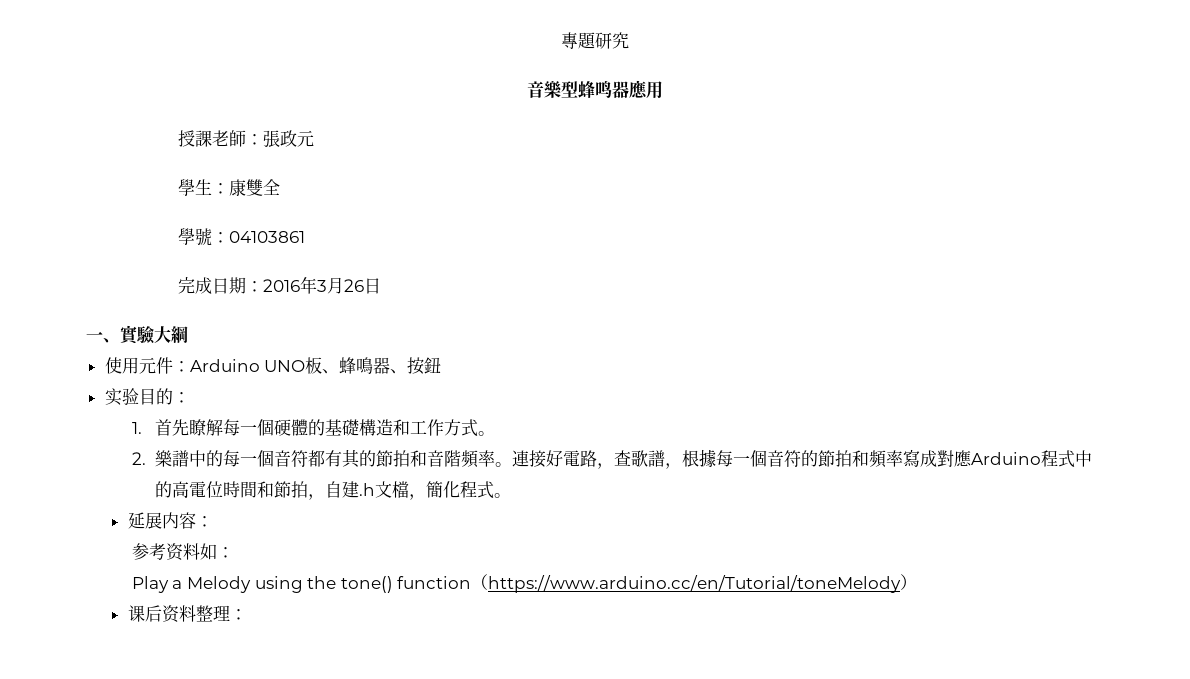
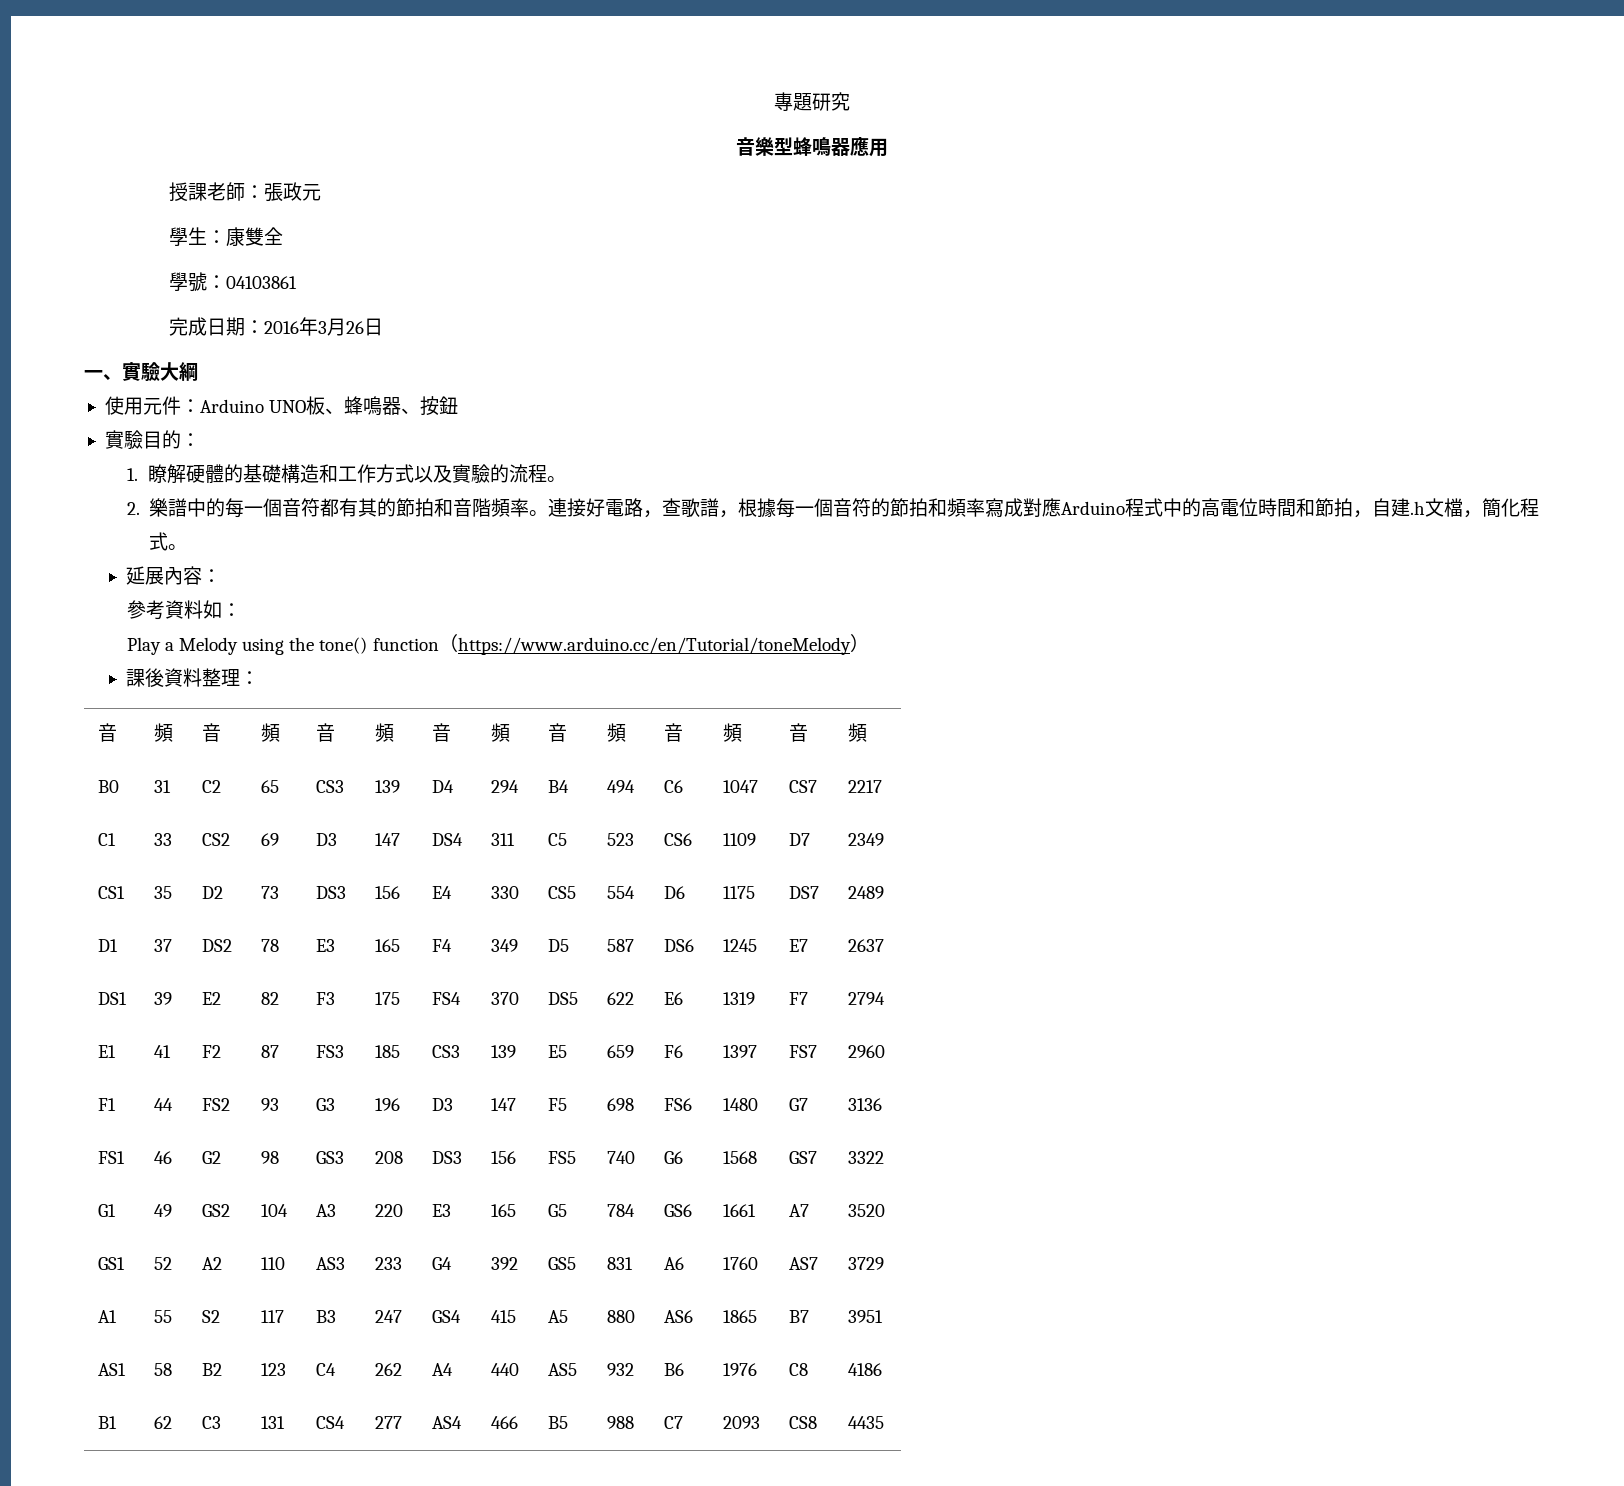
- 音樂型蜂鸣器應用
+ 音樂型蜂鳴器應用
- 实验目的：
+ 實驗目的：
- 1.首先瞭解每一個硬體的基礎構造和工作方式。
+ 1.瞭解硬體的基礎構造和工作方式以及實驗的流程。
- 延展内容：
+ 延展內容：
- 参考资料如：
+ 參考資料如：
- 课后资料整理：
+ 課後資料整理：
+ 音 | 頻 | 音 | 頻 | 音 | 頻 | 音 | 頻 | 音 | 頻 | 音 | 頻 | 音 | 頻
+ B0 | 31 | C2 | 65 | CS3 | 139 | D4 | 294 | B4 | 494 | C6 | 1047 | CS7 | 2217
+ C1 | 33 | CS2 | 69 | D3 | 147 | DS4 | 311 | C5 | 523 | CS6 | 1109 | D7 | 2349
+ CS1 | 35 | D2 | 73 | DS3 | 156 | E4 | 330 | CS5 | 554 | D6 | 1175 | DS7 | 2489
+ D1 | 37 | DS2 | 78 | E3 | 165 | F4 | 349 | D5 | 587 | DS6 | 1245 | E7 | 2637
+ DS1 | 39 | E2 | 82 | F3 | 175 | FS4 | 370 | DS5 | 622 | E6 | 1319 | F7 | 2794
+ E1 | 41 | F2 | 87 | FS3 | 185 | CS3 | 139 | E5 | 659 | F6 | 1397 | FS7 | 2960
+ F1 | 44 | FS2 | 93 | G3 | 196 | D3 | 147 | F5 | 698 | FS6 | 1480 | G7 | 3136
+ FS1 | 46 | G2 | 98 | GS3 | 208 | DS3 | 156 | FS5 | 740 | G6 | 1568 | GS7 | 3322
+ G1 | 49 | GS2 | 104 | A3 | 220 | E3 | 165 | G5 | 784 | GS6 | 1661 | A7 | 3520
+ GS1 | 52 | A2 | 110 | AS3 | 233 | G4 | 392 | GS5 | 831 | A6 | 1760 | AS7 | 3729
+ A1 | 55 | S2 | 117 | B3 | 247 | GS4 | 415 | A5 | 880 | AS6 | 1865 | B7 | 3951
+ AS1 | 58 | B2 | 123 | C4 | 262 | A4 | 440 | AS5 | 932 | B6 | 1976 | C8 | 4186
+ B1 | 62 | C3 | 131 | CS4 | 277 | AS4 | 466 | B5 | 988 | C7 | 2093 | CS8 | 4435

